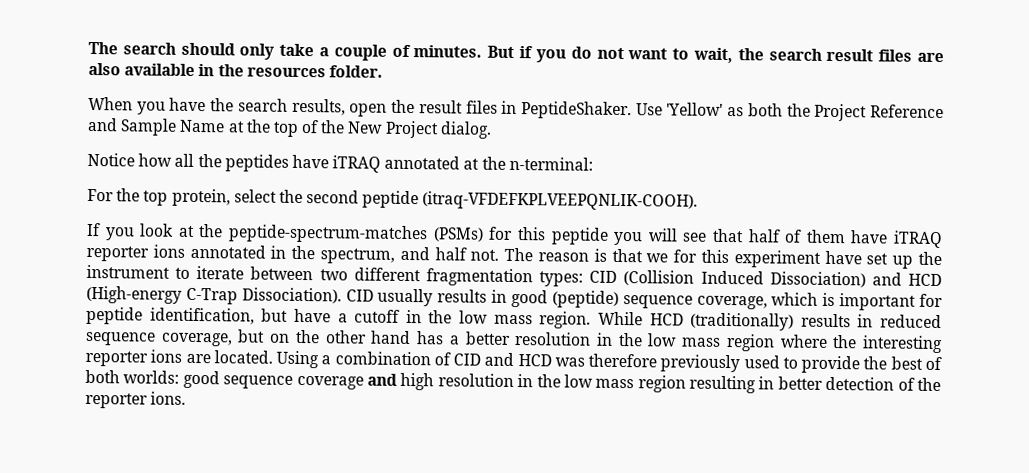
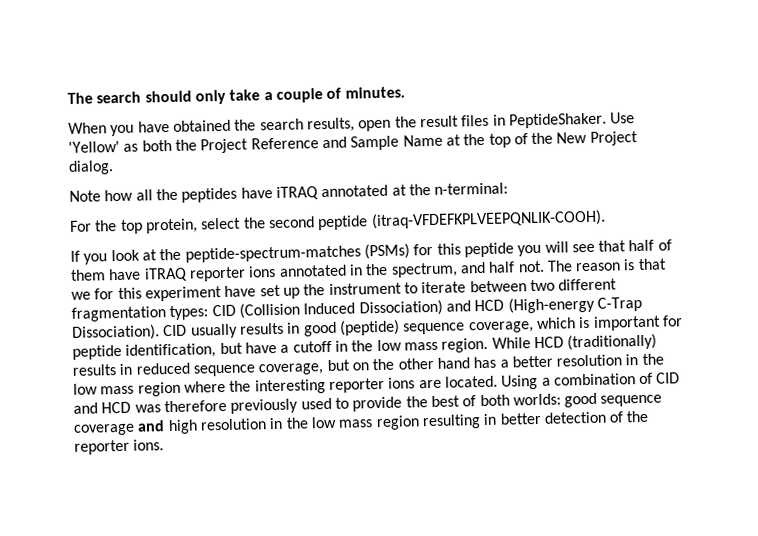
- But if you do not want to wait, the search result files are also available in the resources folder.
- When you have the search results, open the result files in PeptideShaker.
+ When you have obtained the search results, open the result files in PeptideShaker.
- Notice how all the peptides have iTRAQ annotated at the n-terminal:
+ Note how all the peptides have iTRAQ annotated at the n-terminal:

